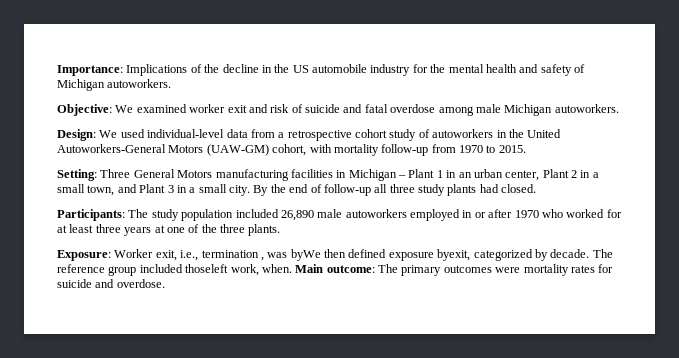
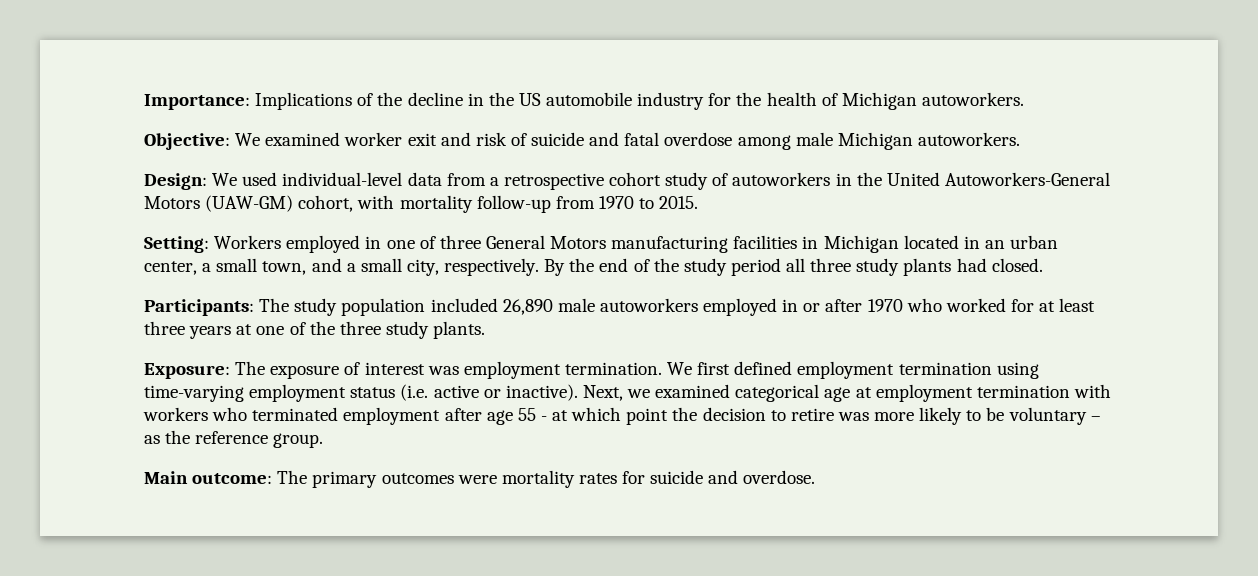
- Importance: Implications of the decline in the US automobile industry for the mental health and safety of Michigan autoworkers.
+ Importance: Implications of the decline in the US automobile industry for the health of Michigan autoworkers.
- Setting: Three General Motors manufacturing facilities in Michigan – Plant 1 in an urban center, Plant 2 in a small town, and Plant 3 in a small city.
+ Setting: Workers employed in one of three General Motors manufacturing facilities in Michigan located in an urban center, a small town, and a small city, respectively.
- By the end of follow-up all three study plants had closed.
+ By the end of the study period all three study plants had closed.
- Participants: The study population included 26,890 male autoworkers employed in or after 1970 who worked for at least three years at one of the three plants.
+ Participants: The study population included 26,890 male autoworkers employed in or after 1970 who worked for at least three years at one of the three study plants.
- Exposure: Worker exit, i.e., termination , was byWe then defined exposure byexit, categorized by decade. The reference group included thoseleft work, when. Main outcome: The primary outcomes were mortality rates for suicide and overdose.
+ Exposure: The exposure of interest was employment termination. We first defined employment termination using time-varying employment status (i.e. active or inactive). Next, we examined categorical age at employment termination with workers who terminated employment after age 55 - at which point the decision to retire was more likely to be voluntary – as the reference group.
+ Main outcome: The primary outcomes were mortality rates for suicide and overdose.

